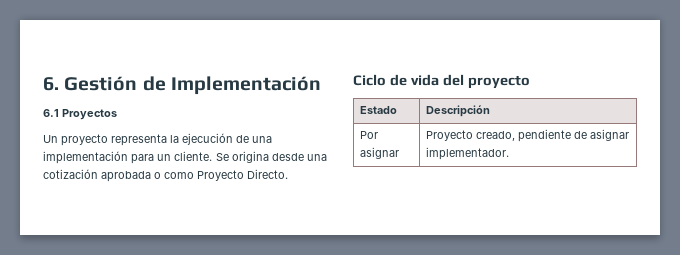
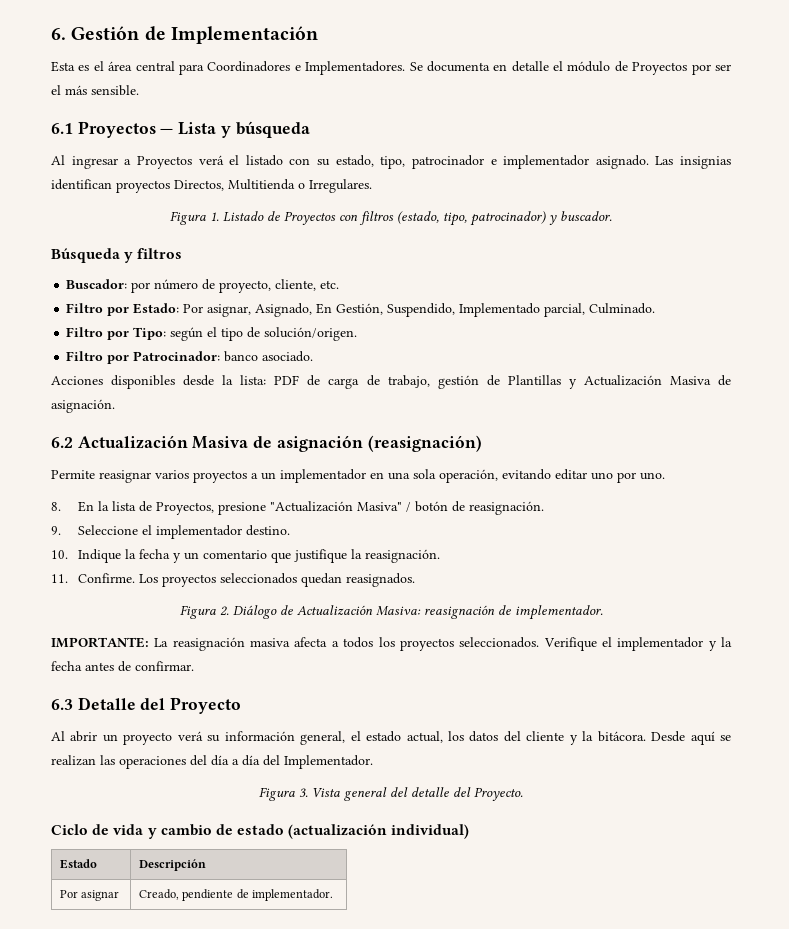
- 6.1 Proyectos
- Un proyecto representa la ejecución de una implementación para un cliente. Se origina desde una cotización aprobada o como Proyecto Directo.
- Ciclo de vida del proyecto
+ Esta es el área central para Coordinadores e Implementadores. Se documenta en detalle el módulo de Proyectos por ser el más sensible.
+ 6.1 Proyectos — Lista y búsqueda
+ Al ingresar a Proyectos verá el listado con su estado, tipo, patrocinador e implementador asignado. Las insignias identifican proyectos Directos, Multitienda o Irregulares.
+ Figura 1. Listado de Proyectos con filtros (estado, tipo, patrocinador) y buscador.
+ Búsqueda y filtros
+ Buscador: por número de proyecto, cliente, etc.
+ Filtro por Estado: Por asignar, Asignado, En Gestión, Suspendido, Implementado parcial, Culminado.
+ Filtro por Tipo: según el tipo de solución/origen.
+ Filtro por Patrocinador: banco asociado.
+ Acciones disponibles desde la lista: PDF de carga de trabajo, gestión de Plantillas y Actualización Masiva de asignación.
+ 6.2 Actualización Masiva de asignación (reasignación)
+ Permite reasignar varios proyectos a un implementador en una sola operación, evitando editar uno por uno.
+ 8. En la lista de Proyectos, presione "Actualización Masiva" / botón de reasignación.
+ 9. Seleccione el implementador destino.
+ 10. Indique la fecha y un comentario que justifique la reasignación.
+ 11. Confirme. Los proyectos seleccionados quedan reasignados.
+ Figura 2. Diálogo de Actualización Masiva: reasignación de implementador.
+ IMPORTANTE: La reasignación masiva afecta a todos los proyectos seleccionados. Verifique el implementador y la fecha antes de confirmar.
+ 6.3 Detalle del Proyecto
+ Al abrir un proyecto verá su información general, el estado actual, los datos del cliente y la bitácora. Desde aquí se realizan las operaciones del día a día del Implementador.
+ Figura 3. Vista general del detalle del Proyecto.
+ Ciclo de vida y cambio de estado (actualización individual)
- Por asignar | Proyecto creado, pendiente de asignar implementador.
+ Por asignar | Creado, pendiente de implementador.

